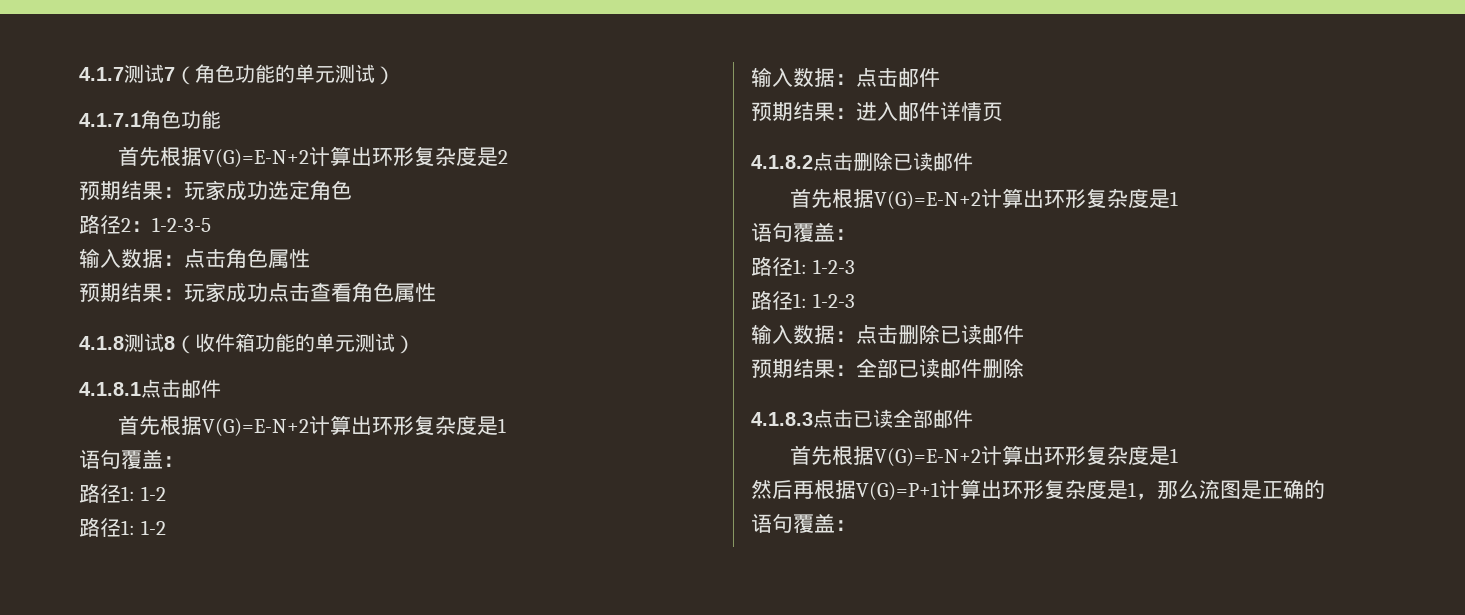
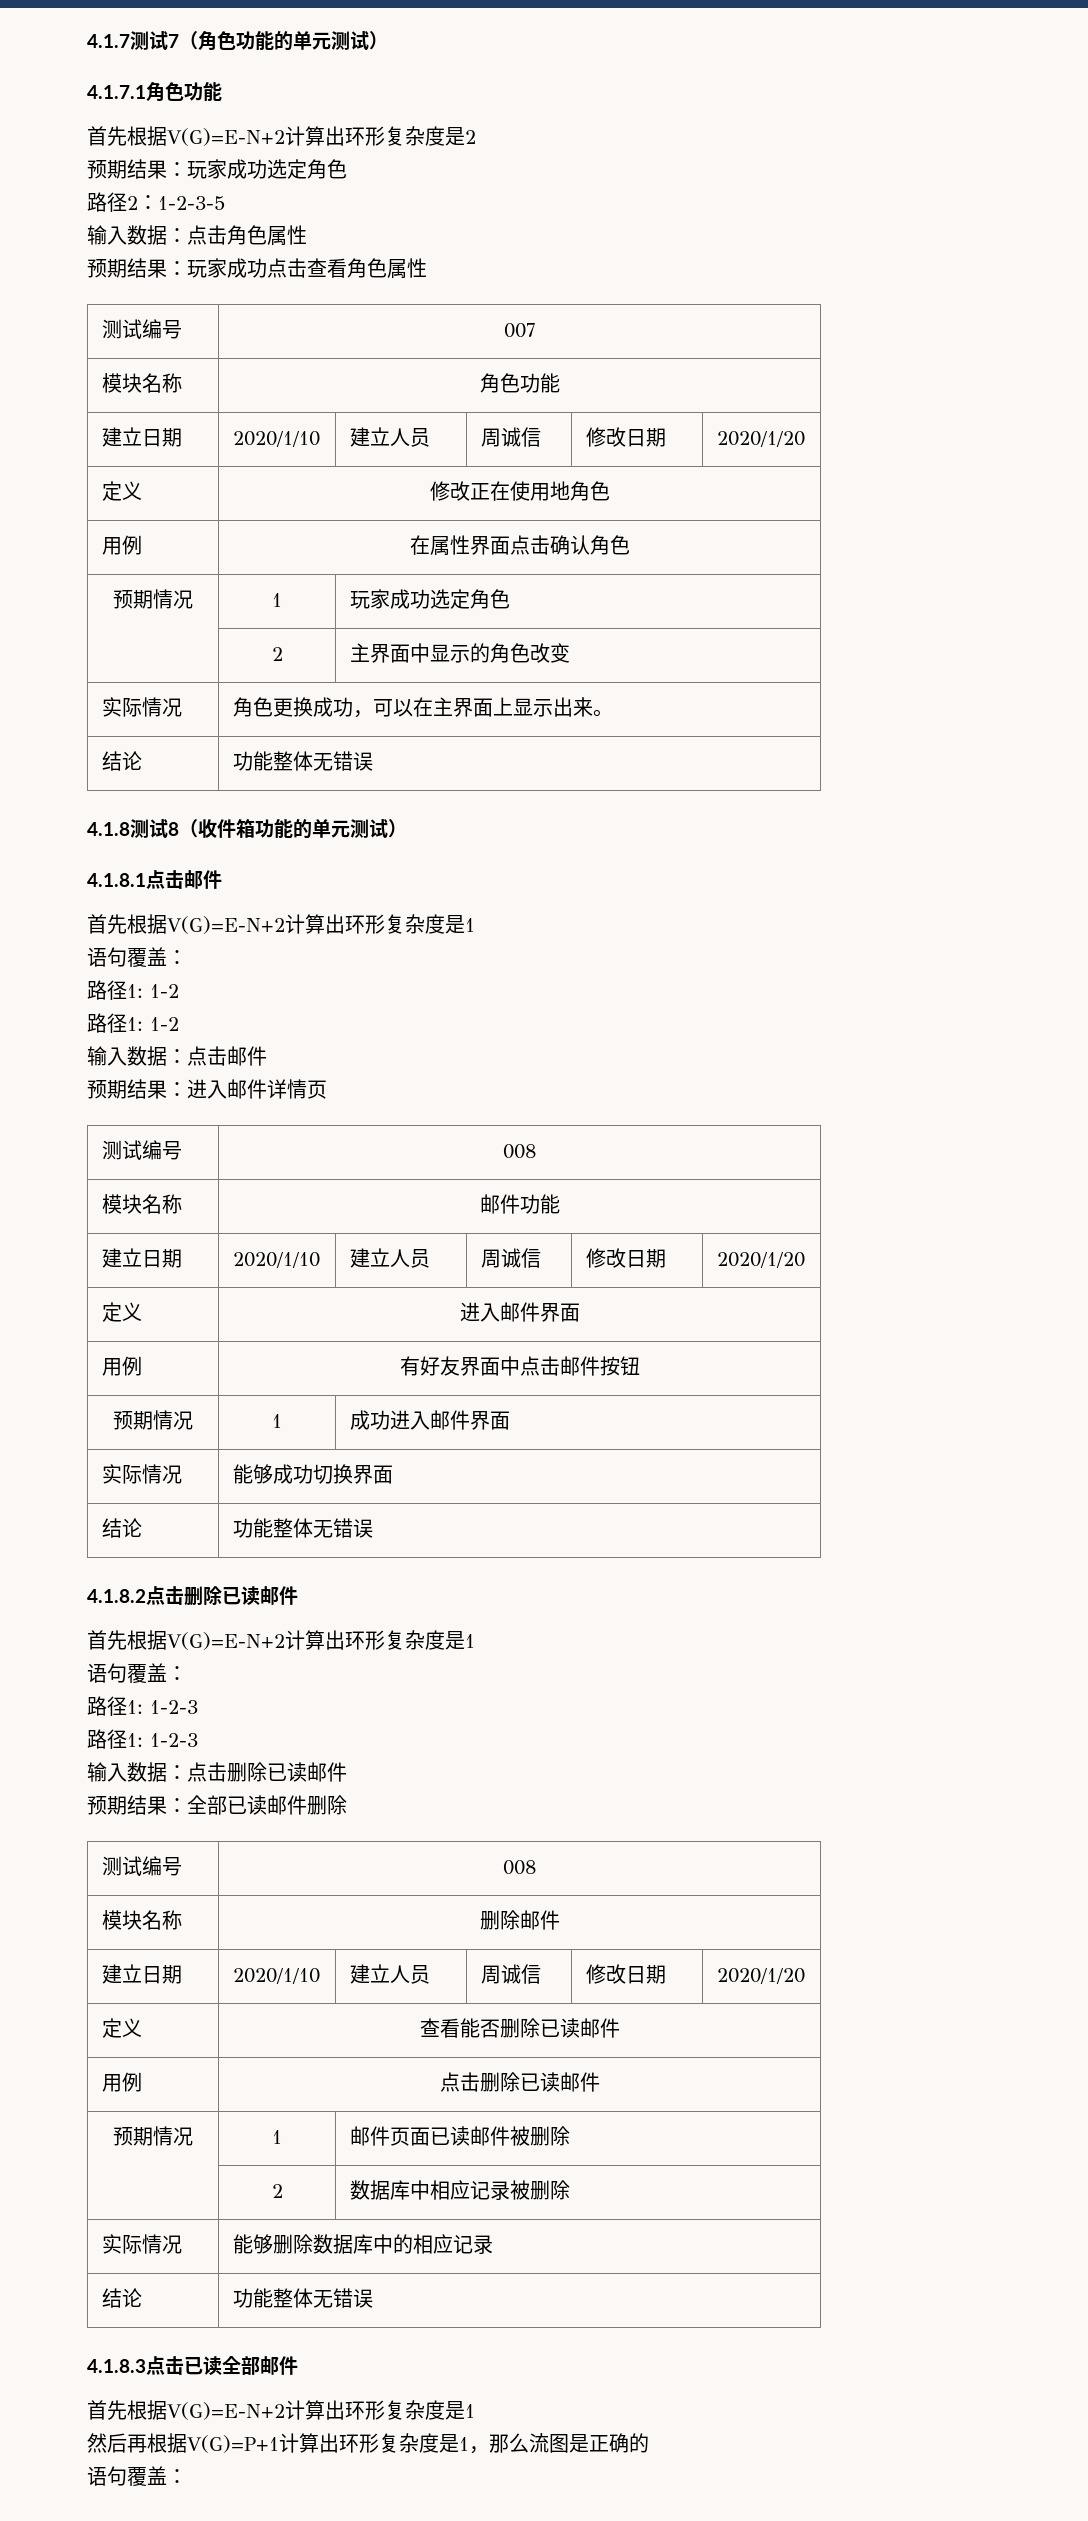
+ 测试编号 | 007
+ 模块名称 | 角色功能
+ 建立日期 | 2020/1/10 | 建立人员 | 周诚信 | 修改日期 | 2020/1/20
+ 定义 | 修改正在使用地角色
+ 用例 | 在属性界面点击确认角色
+ 预期情况 | 1 | 玩家成功选定角色
+ | 2 | 主界面中显示的角色改变
+ 实际情况 | 角色更换成功，可以在主界面上显示出来。
+ 结论 | 功能整体无错误
  预期结果：进入邮件详情页
+ 测试编号 | 008
+ 模块名称 | 邮件功能
+ 建立日期 | 2020/1/10 | 建立人员 | 周诚信 | 修改日期 | 2020/1/20
+ 定义 | 进入邮件界面
+ 用例 | 有好友界面中点击邮件按钮
+ 预期情况 | 1 | 成功进入邮件界面
+ 实际情况 | 能够成功切换界面
+ 结论 | 功能整体无错误
  预期结果：全部已读邮件删除
+ 测试编号 | 008
+ 模块名称 | 删除邮件
+ 建立日期 | 2020/1/10 | 建立人员 | 周诚信 | 修改日期 | 2020/1/20
+ 定义 | 查看能否删除已读邮件
+ 用例 | 点击删除已读邮件
+ 预期情况 | 1 | 邮件页面已读邮件被删除
+ | 2 | 数据库中相应记录被删除
+ 实际情况 | 能够删除数据库中的相应记录
+ 结论 | 功能整体无错误

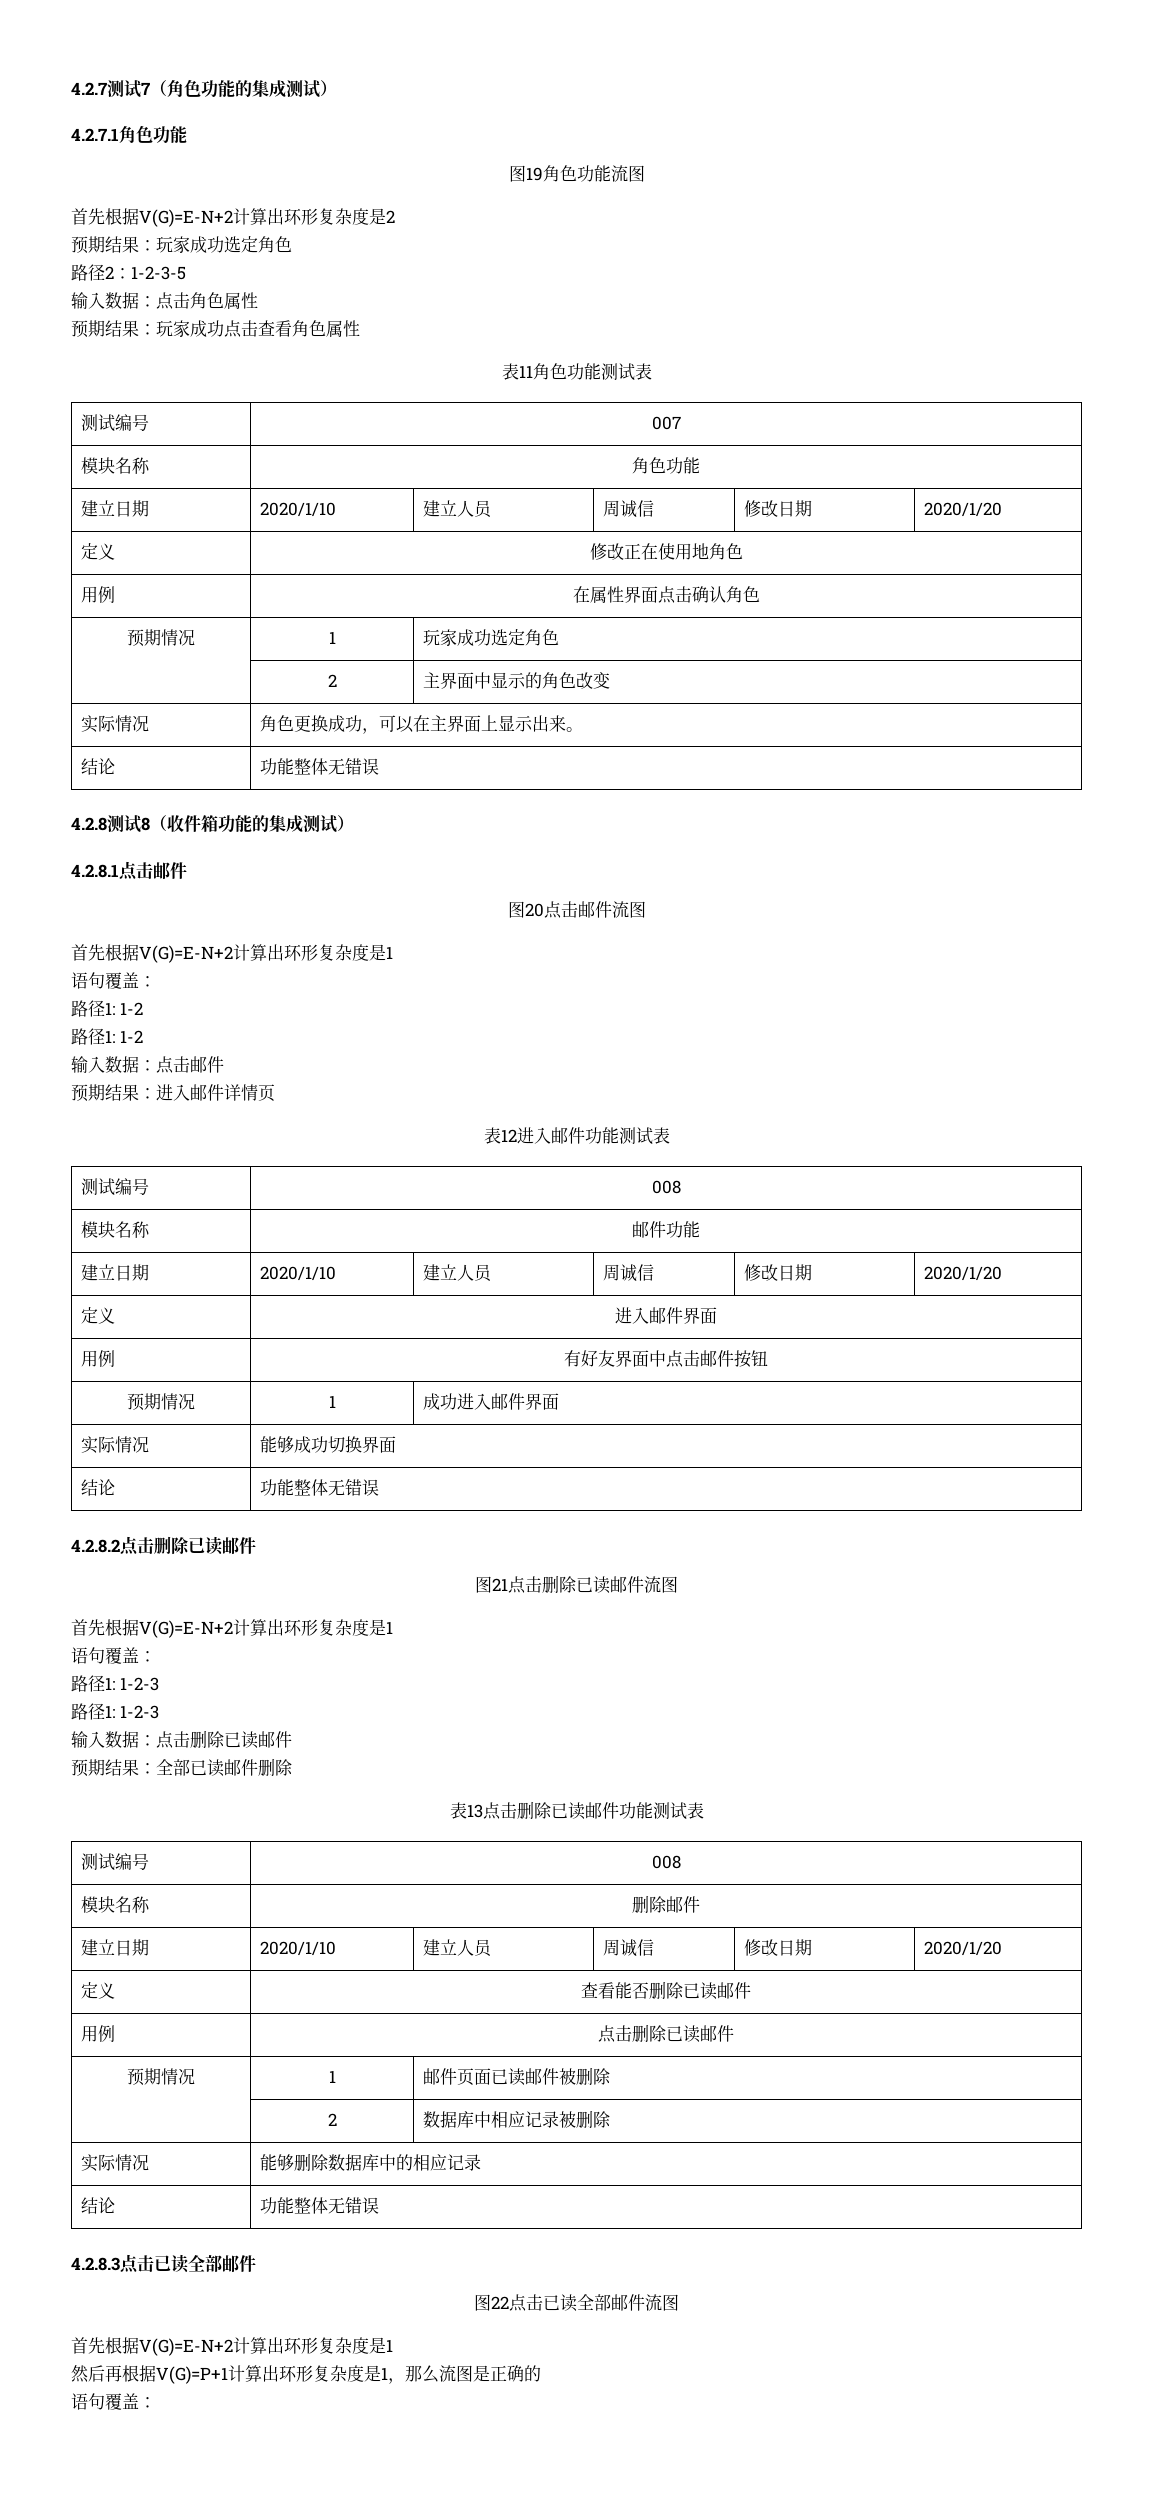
- 4.1.7测试7（角色功能的单元测试）
- 4.1.7.1角色功能
+ 4.2.7测试7（角色功能的集成测试）
+ 4.2.7.1角色功能
+ 图19角色功能流图
+ 表11角色功能测试表
- 4.1.8测试8（收件箱功能的单元测试）
- 4.1.8.1点击邮件
+ 4.2.8测试8（收件箱功能的集成测试）
+ 4.2.8.1点击邮件
+ 图20点击邮件流图
+ 表12进入邮件功能测试表
- 4.1.8.2点击删除已读邮件
+ 4.2.8.2点击删除已读邮件
+ 图21点击删除已读邮件流图
+ 表13点击删除已读邮件功能测试表
- 4.1.8.3点击已读全部邮件
+ 4.2.8.3点击已读全部邮件
+ 图22点击已读全部邮件流图

